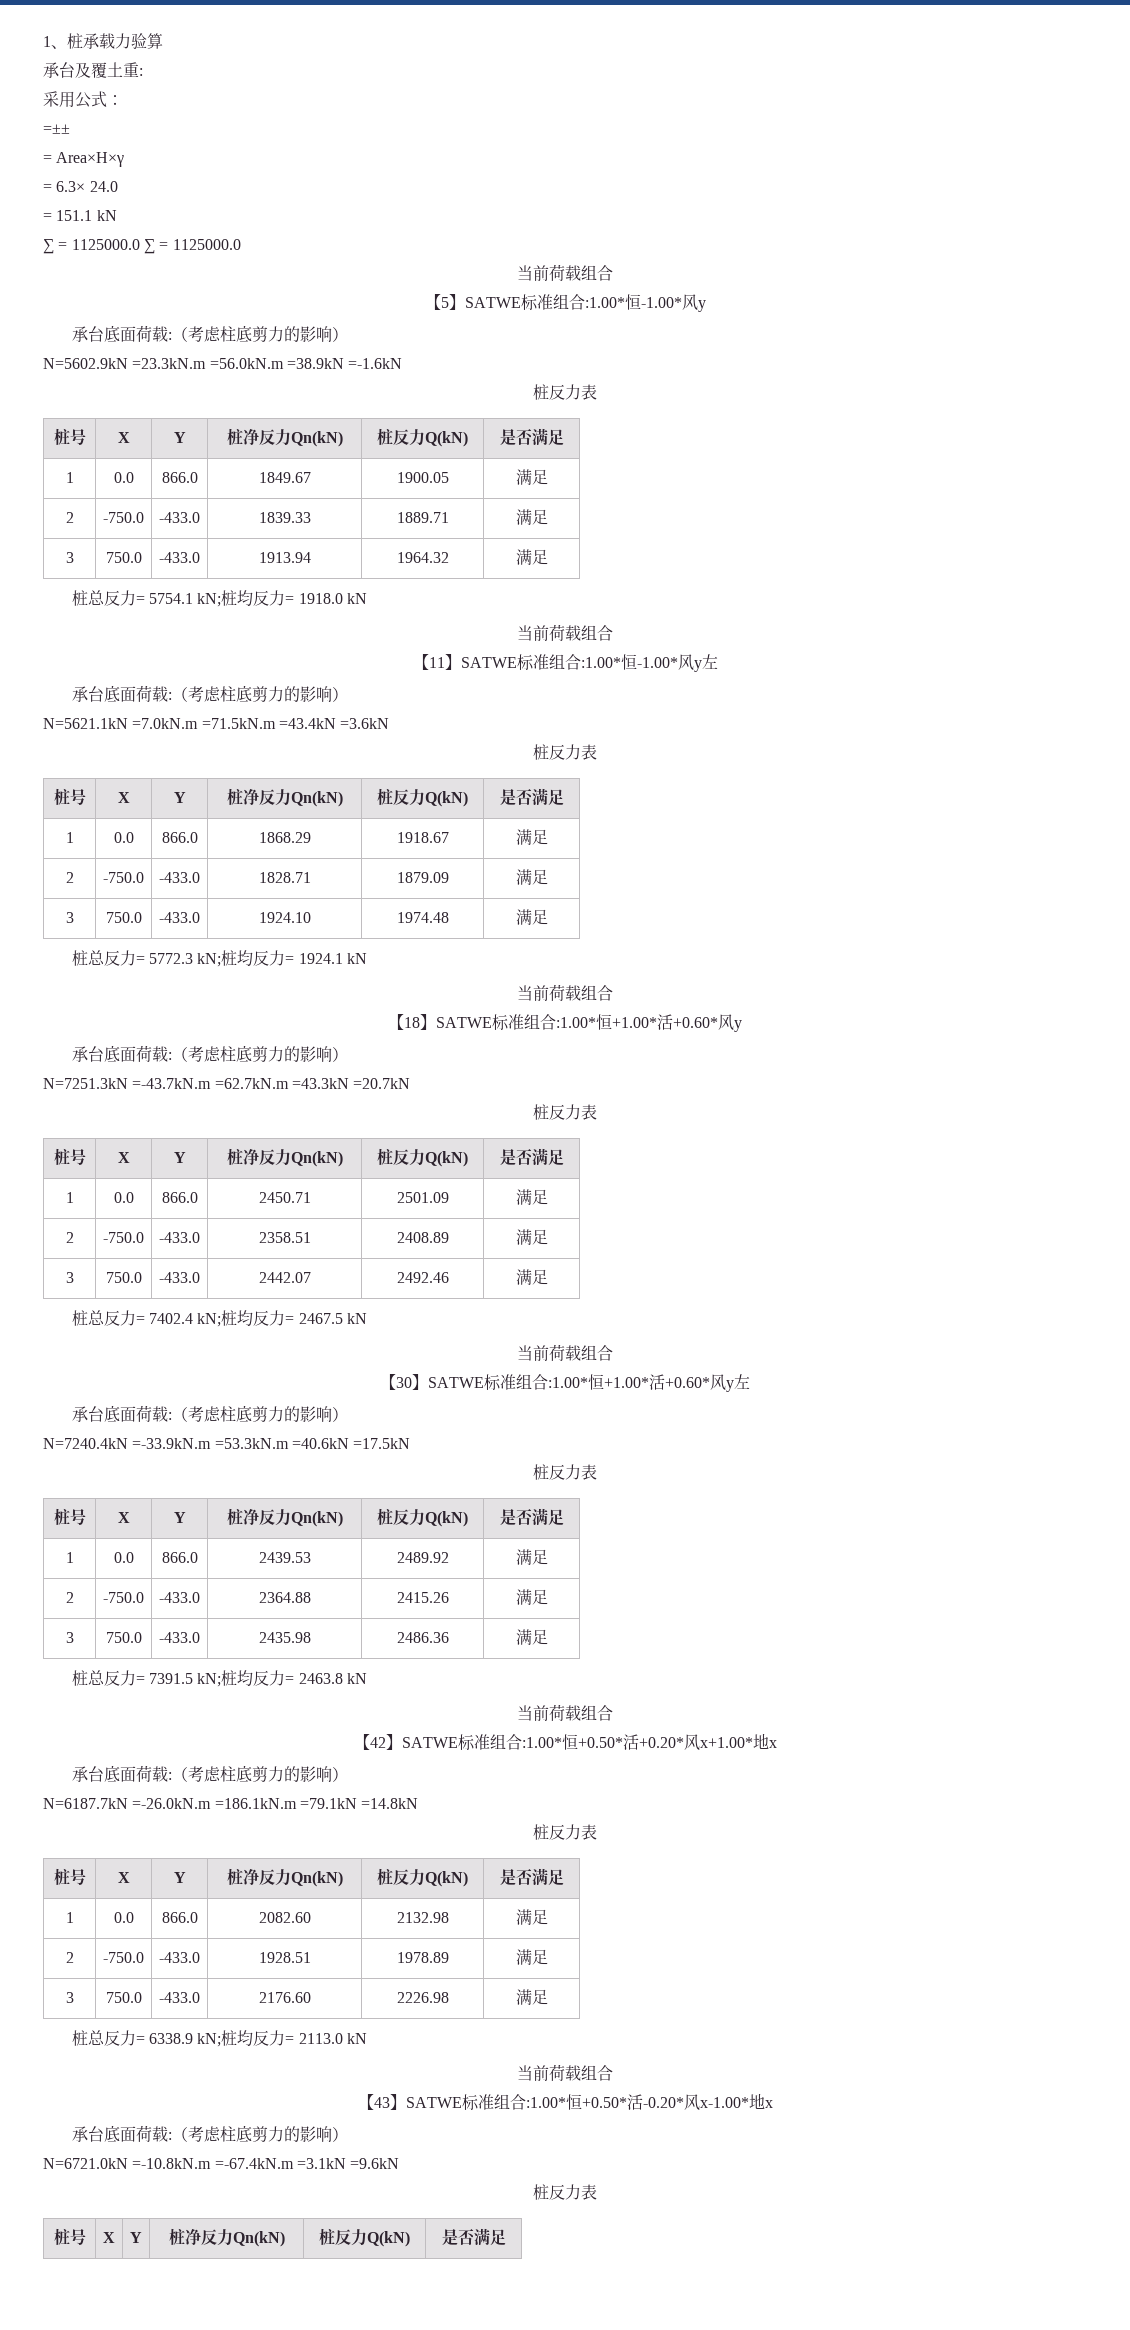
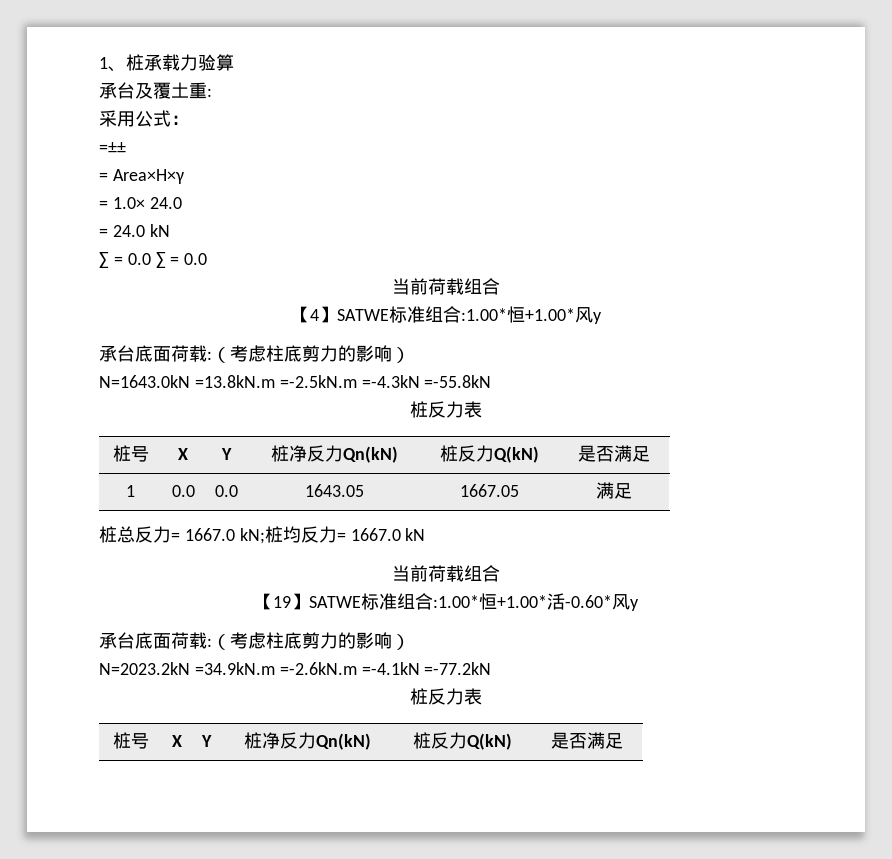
- = 6.3× 24.0
+ = 1.0× 24.0
- = 151.1 kN
+ = 24.0 kN
- ∑ = 1125000.0 ∑ = 1125000.0
+ ∑ = 0.0 ∑ = 0.0
  当前荷载组合
- 【5】SATWE标准组合:1.00*恒-1.00*风y
+ 【4】SATWE标准组合:1.00*恒+1.00*风y
- N=5602.9kN =23.3kN.m =56.0kN.m =38.9kN =-1.6kN
+ N=1643.0kN =13.8kN.m =-2.5kN.m =-4.3kN =-55.8kN
- 1 | 0.0 | 866.0 | 1849.67 | 1900.05 | 满足
- 2 | -750.0 | -433.0 | 1839.33 | 1889.71 | 满足
- 3 | 750.0 | -433.0 | 1913.94 | 1964.32 | 满足
- 桩总反力= 5754.1 kN;桩均反力= 1918.0 kN
+ 1 | 0.0 | 0.0 | 1643.05 | 1667.05 | 满足
+ 桩总反力= 1667.0 kN;桩均反力= 1667.0 kN
  当前荷载组合
- 【11】SATWE标准组合:1.00*恒-1.00*风y左
+ 【19】SATWE标准组合:1.00*恒+1.00*活-0.60*风y
- N=5621.1kN =7.0kN.m =71.5kN.m =43.4kN =3.6kN
+ N=2023.2kN =34.9kN.m =-2.6kN.m =-4.1kN =-77.2kN
- 1 | 0.0 | 866.0 | 1868.29 | 1918.67 | 满足
- 2 | -750.0 | -433.0 | 1828.71 | 1879.09 | 满足
- 3 | 750.0 | -433.0 | 1924.10 | 1974.48 | 满足
- 桩总反力= 5772.3 kN;桩均反力= 1924.1 kN
- 当前荷载组合
- 【18】SATWE标准组合:1.00*恒+1.00*活+0.60*风y
- 承台底面荷载:（考虑柱底剪力的影响）
- N=7251.3kN =-43.7kN.m =62.7kN.m =43.3kN =20.7kN
- 桩反力表
- 桩号 | X | Y | 桩净反力Qn(kN) | 桩反力Q(kN) | 是否满足
- 1 | 0.0 | 866.0 | 2450.71 | 2501.09 | 满足
- 2 | -750.0 | -433.0 | 2358.51 | 2408.89 | 满足
- 3 | 750.0 | -433.0 | 2442.07 | 2492.46 | 满足
- 桩总反力= 7402.4 kN;桩均反力= 2467.5 kN
- 当前荷载组合
- 【30】SATWE标准组合:1.00*恒+1.00*活+0.60*风y左
- 承台底面荷载:（考虑柱底剪力的影响）
- N=7240.4kN =-33.9kN.m =53.3kN.m =40.6kN =17.5kN
- 桩反力表
- 桩号 | X | Y | 桩净反力Qn(kN) | 桩反力Q(kN) | 是否满足
- 1 | 0.0 | 866.0 | 2439.53 | 2489.92 | 满足
- 2 | -750.0 | -433.0 | 2364.88 | 2415.26 | 满足
- 3 | 750.0 | -433.0 | 2435.98 | 2486.36 | 满足
- 桩总反力= 7391.5 kN;桩均反力= 2463.8 kN
- 当前荷载组合
- 【42】SATWE标准组合:1.00*恒+0.50*活+0.20*风x+1.00*地x
- 承台底面荷载:（考虑柱底剪力的影响）
- N=6187.7kN =-26.0kN.m =186.1kN.m =79.1kN =14.8kN
- 桩反力表
- 桩号 | X | Y | 桩净反力Qn(kN) | 桩反力Q(kN) | 是否满足
- 1 | 0.0 | 866.0 | 2082.60 | 2132.98 | 满足
- 2 | -750.0 | -433.0 | 1928.51 | 1978.89 | 满足
- 3 | 750.0 | -433.0 | 2176.60 | 2226.98 | 满足
- 桩总反力= 6338.9 kN;桩均反力= 2113.0 kN
- 当前荷载组合
- 【43】SATWE标准组合:1.00*恒+0.50*活-0.20*风x-1.00*地x
- 承台底面荷载:（考虑柱底剪力的影响）
- N=6721.0kN =-10.8kN.m =-67.4kN.m =3.1kN =9.6kN
- 桩反力表
- 桩号 | X | Y | 桩净反力Qn(kN) | 桩反力Q(kN) | 是否满足

